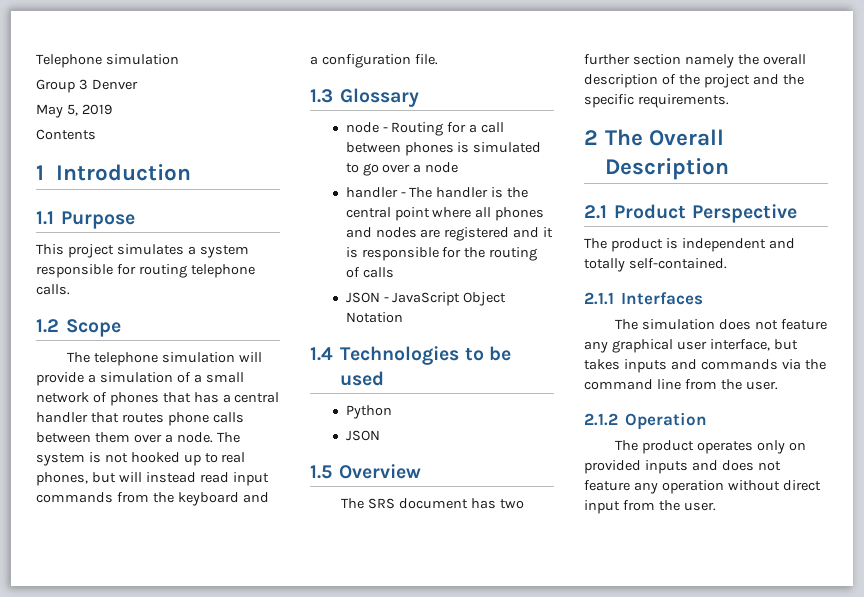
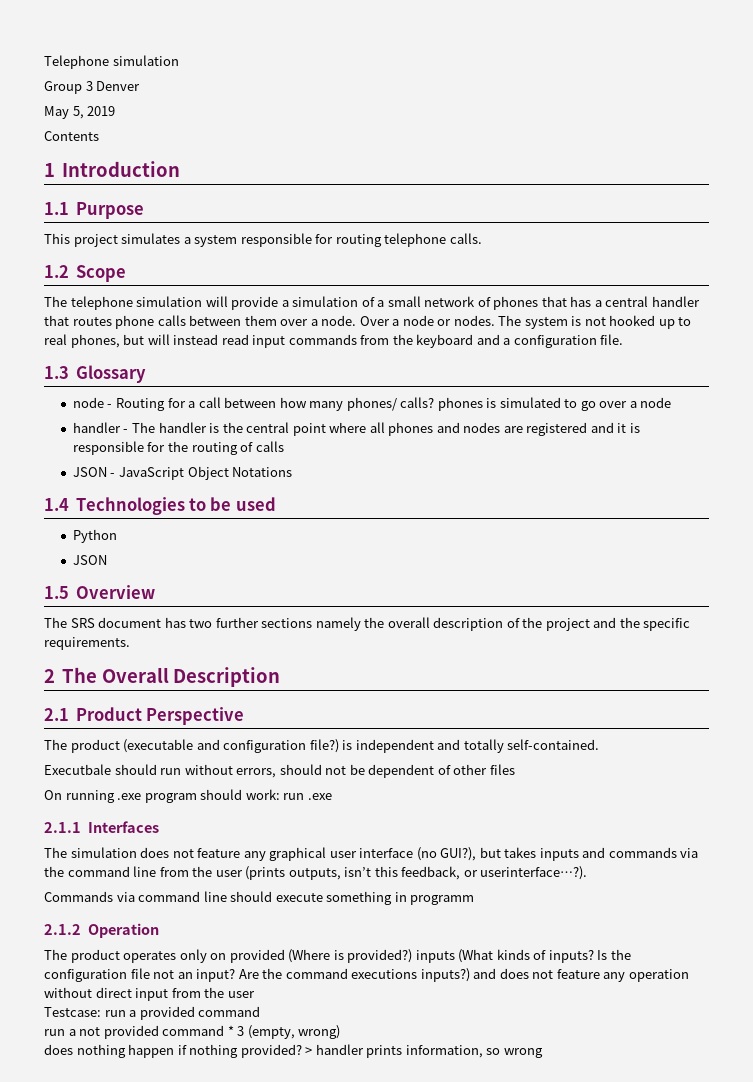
+ Over a node or nodes.
- node - Routing for a call between phones is simulated to go over a node
+ node - Routing for a call between how many phones/ calls? phones is simulated to go over a node
- JSON - JavaScript Object Notation
+ JSON - JavaScript Object Notations
- The SRS document has two further section namely the overall description of the project and the specific requirements.
+ The SRS document has two further sections namely the overall description of the project and the specific requirements.
- The product is independent and totally self-contained.
+ The product (executable and configuration file?) is independent and totally self-contained.
+ Executbale should run without errors, should not be dependent of other files
+ On running .exe program should work: run .exe
- The simulation does not feature any graphical user interface, but takes inputs and commands via the command line from the user.
+ The simulation does not feature any graphical user interface (no GUI?), but takes inputs and commands via the command line from the user (prints outputs, isn’t this feedback, or userinterface…?).
+ Commands via command line should execute something in programm
- The product operates only on provided inputs and does not feature any operation without direct input from the user.
+ The product operates only on provided (Where is provided?) inputs (What kinds of inputs? Is the configuration file not an input? Are the command executions inputs?) and does not feature any operation without direct input from the user
+ Testcase: run a provided command
+ run a not provided command * 3 (empty, wrong)
+ does nothing happen if nothing provided? > handler prints information, so wrong

